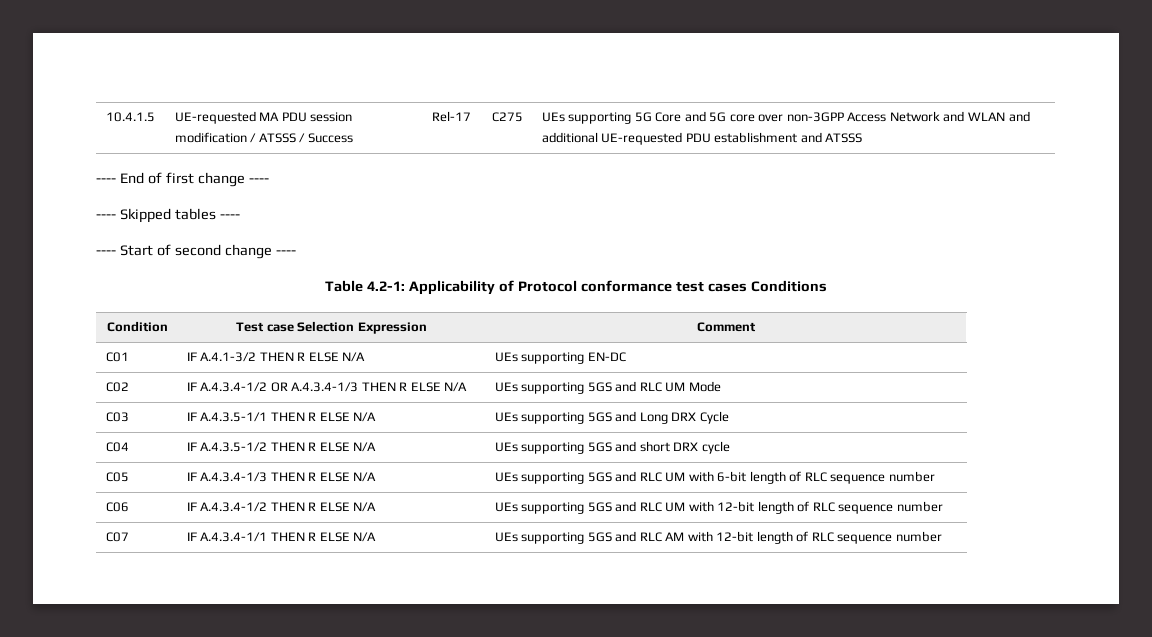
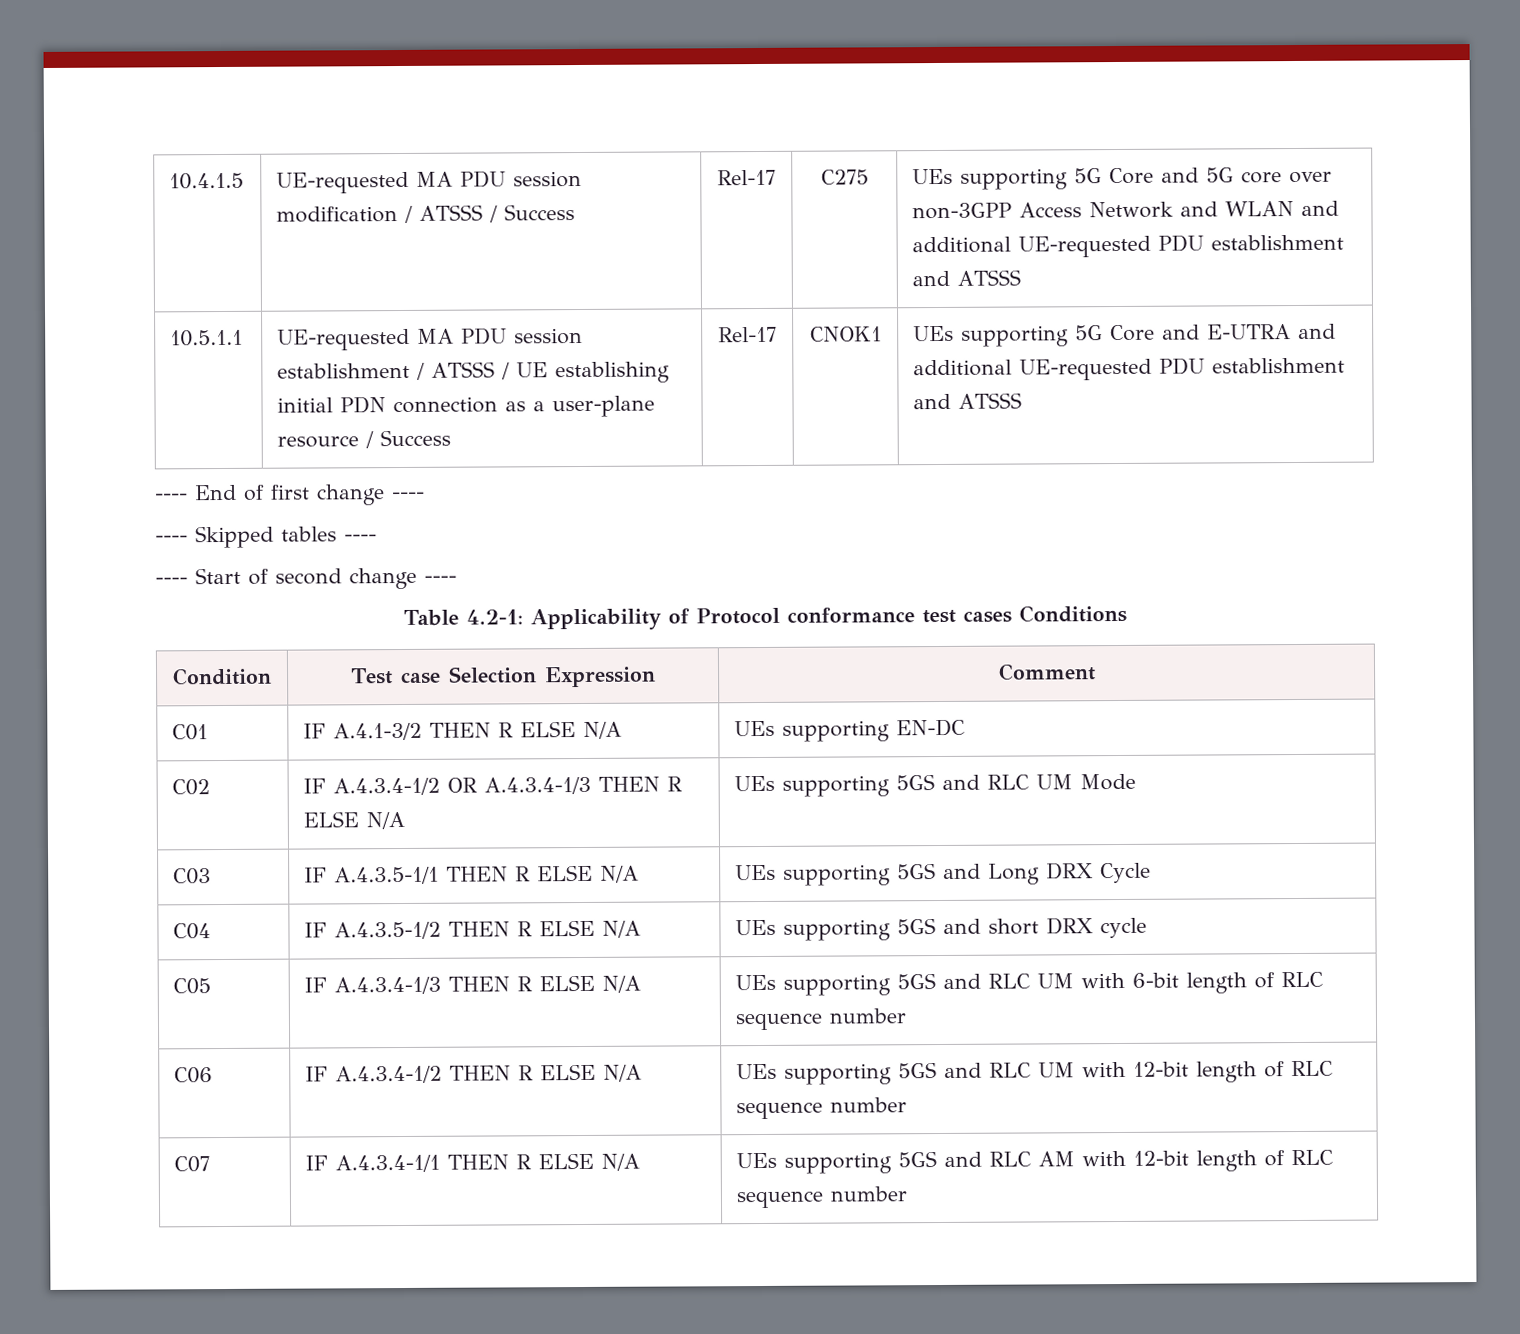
+ 10.5.1.1 | UE-requested MA PDU session establishment / ATSSS / UE establishing initial PDN connection as a user-plane resource / Success | Rel-17 | CNOK1 | UEs supporting 5G Core and E-UTRA and additional UE-requested PDU establishment and ATSSS

